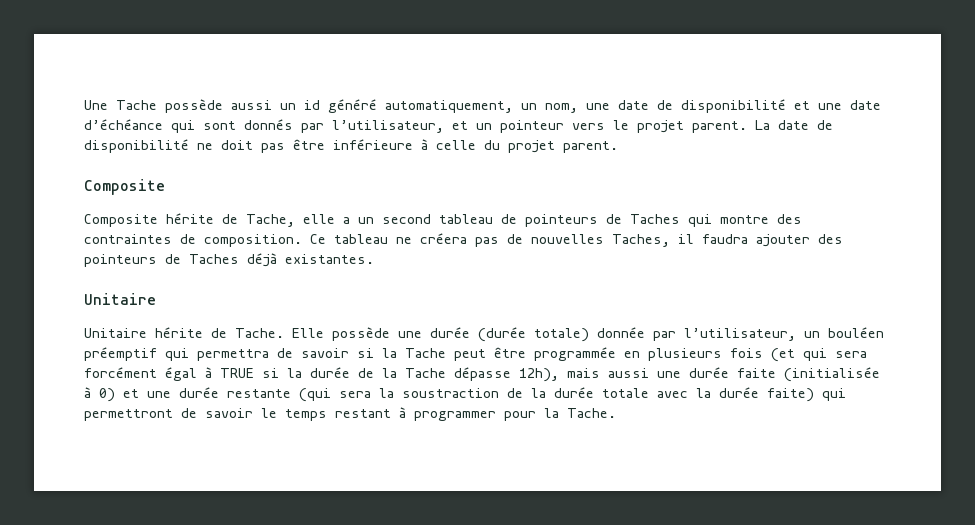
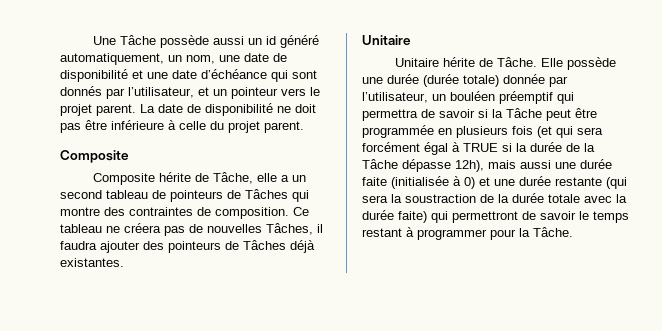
- Une Tache possède aussi un id généré automatiquement, un nom, une date de disponibilité et une date d’échéance qui sont donnés par l’utilisateur, et un pointeur vers le projet parent.
+ Une Tâche possède aussi un id généré automatiquement, un nom, une date de disponibilité et une date d’échéance qui sont donnés par l’utilisateur, et un pointeur vers le projet parent.
- Composite hérite de Tache, elle a un second tableau de pointeurs de Taches qui montre des contraintes de composition.
+ Composite hérite de Tâche, elle a un second tableau de pointeurs de Tâches qui montre des contraintes de composition.
- Ce tableau ne créera pas de nouvelles Taches, il faudra ajouter des pointeurs de Taches déjà existantes.
+ Ce tableau ne créera pas de nouvelles Tâches, il faudra ajouter des pointeurs de Tâches déjà existantes.
- Unitaire hérite de Tache.
+ Unitaire hérite de Tâche.
- Elle possède une durée (durée totale) donnée par l’utilisateur, un bouléen préemptif qui permettra de savoir si la Tache peut être programmée en plusieurs fois (et qui sera forcément égal à TRUE si la durée de la Tache dépasse 12h), mais aussi une durée faite (initialisée à 0) et une durée restante (qui sera la soustraction de la durée totale avec la durée faite) qui permettront de savoir le temps restant à programmer pour la Tache.
+ Elle possède une durée (durée totale) donnée par l’utilisateur, un bouléen préemptif qui permettra de savoir si la Tâche peut être programmée en plusieurs fois (et qui sera forcément égal à TRUE si la durée de la Tâche dépasse 12h), mais aussi une durée faite (initialisée à 0) et une durée restante (qui sera la soustraction de la durée totale avec la durée faite) qui permettront de savoir le temps restant à programmer pour la Tâche.

